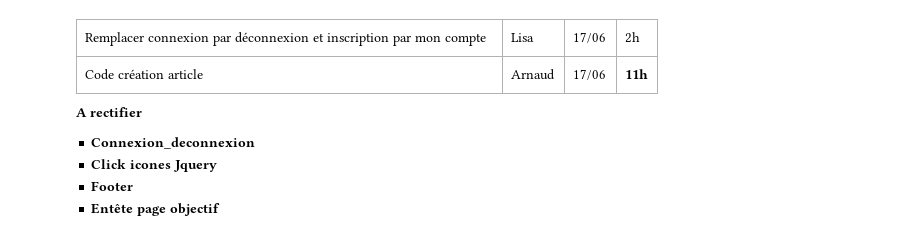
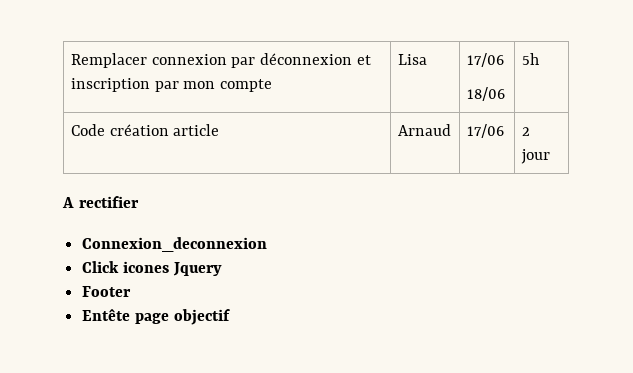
- Remplacer connexion par déconnexion et inscription par mon compte | Lisa | 17/06 | 2h
+ Remplacer connexion par déconnexion et inscription par mon compte | Lisa | 17/06
+ 18/06 | 5h
- Code création article | Arnaud | 17/06 | 11h
+ Code création article | Arnaud | 17/06 | 2 jour

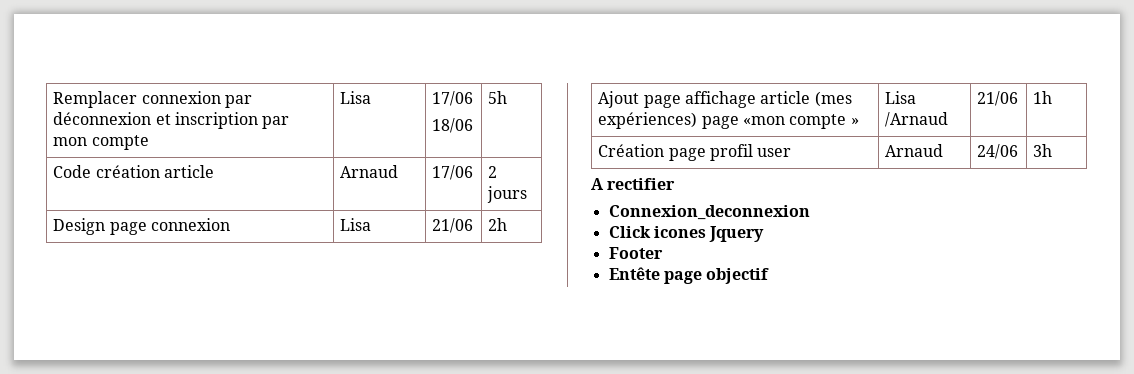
- Code création article | Arnaud | 17/06 | 2 jour
+ Code création article | Arnaud | 17/06 | 2 jours
+ Design page connexion | Lisa | 21/06 | 2h
+ Ajout page affichage article (mes expériences) page «mon compte » | Lisa /Arnaud | 21/06 | 1h
+ Création page profil user | Arnaud | 24/06 | 3h

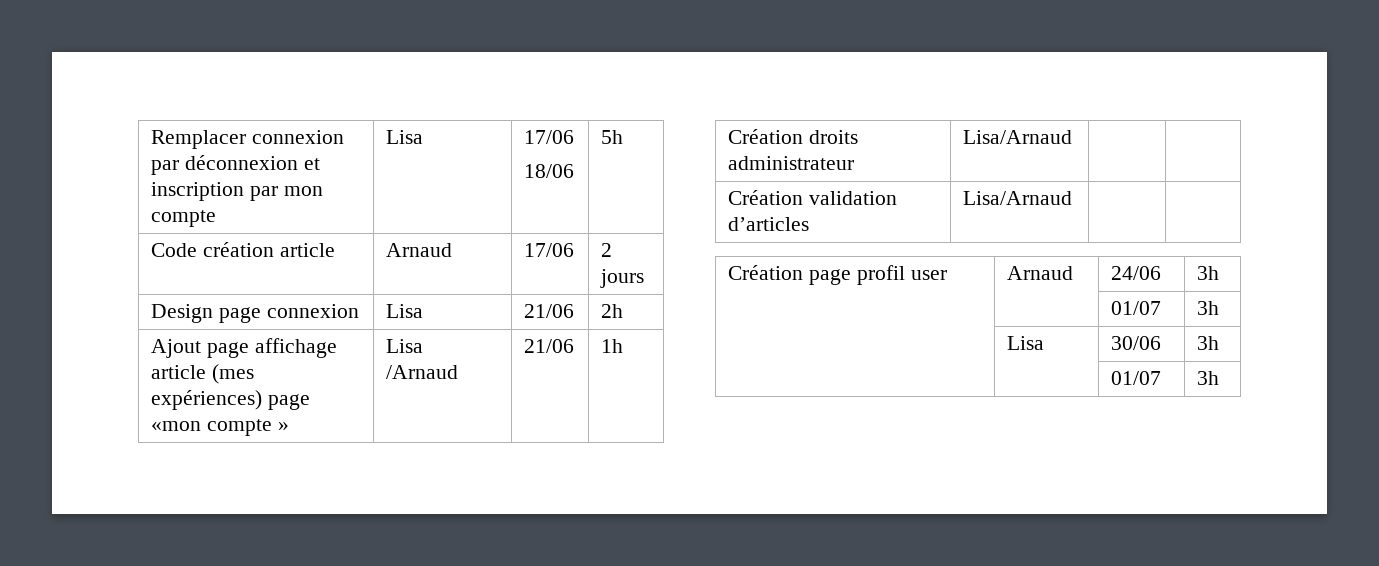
+ Création droits administrateur | Lisa/Arnaud | |
+ Création validation d’articles | Lisa/Arnaud | |
  Création page profil user | Arnaud | 24/06 | 3h
- A rectifier
- Connexion_deconnexion
- Click icones Jquery
- Footer
- Entête page objectif
+ | | 01/07 | 3h
+ | Lisa | 30/06 | 3h
+ | | 01/07 | 3h

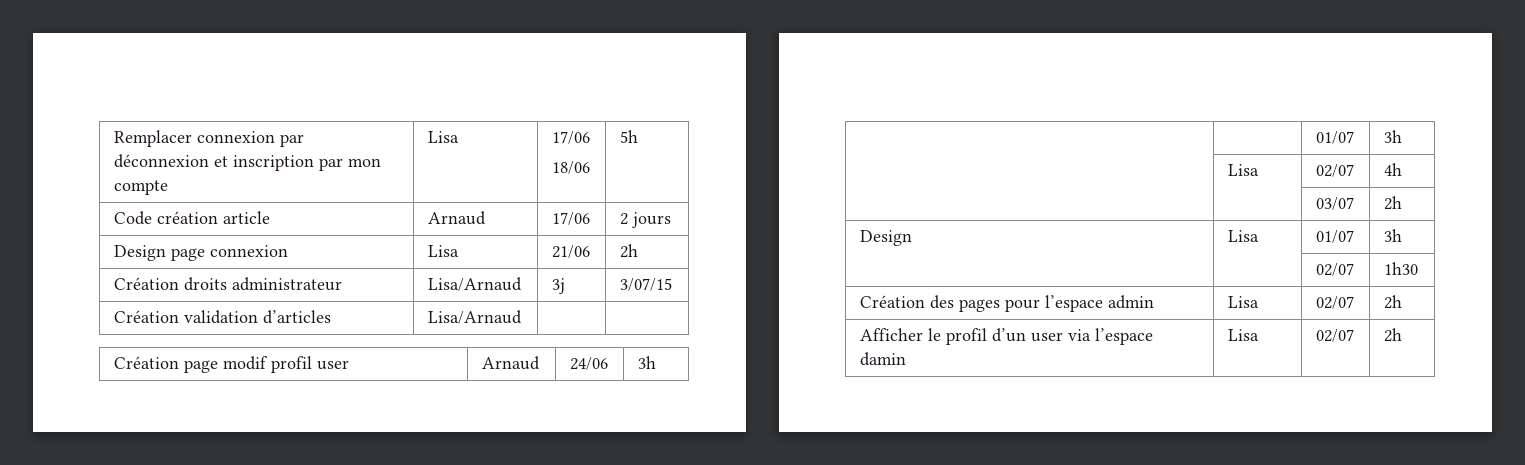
- Ajout page affichage article (mes expériences) page «mon compte » | Lisa /Arnaud | 21/06 | 1h
- Création droits administrateur | Lisa/Arnaud | |
+ Création droits administrateur | Lisa/Arnaud | 3j | 3/07/15
- Création page profil user | Arnaud | 24/06 | 3h
+ Création page modif profil user | Arnaud | 24/06 | 3h
- | Lisa | 30/06 | 3h
- | | 01/07 | 3h
+ | Lisa | 02/07 | 4h
+ | | 03/07 | 2h
+ Design | Lisa | 01/07 | 3h
+ | | 02/07 | 1h30
+ Création des pages pour l’espace admin | Lisa | 02/07 | 2h
+ Afficher le profil d’un user via l’espace damin | Lisa | 02/07 | 2h

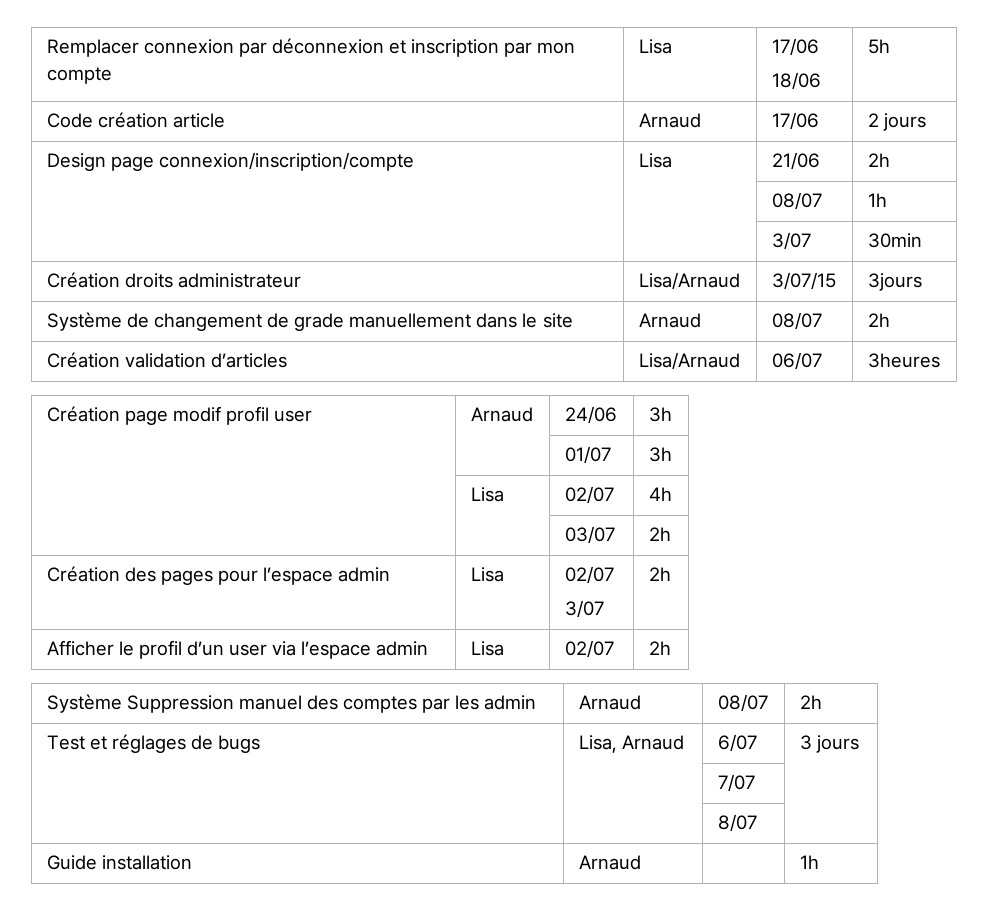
- Design page connexion | Lisa | 21/06 | 2h
+ Design page connexion/inscription/compte | Lisa | 21/06 | 2h
+ | | 08/07 | 1h
+ | | 3/07 | 30min
- Création droits administrateur | Lisa/Arnaud | 3j | 3/07/15
+ Création droits administrateur | Lisa/Arnaud | 3/07/15 | 3jours
+ Système de changement de grade manuellement dans le site | Arnaud | 08/07 | 2h
- Création validation d’articles | Lisa/Arnaud | |
+ Création validation d’articles | Lisa/Arnaud | 06/07 | 3heures
- Design | Lisa | 01/07 | 3h
- | | 02/07 | 1h30
- Création des pages pour l’espace admin | Lisa | 02/07 | 2h
+ Création des pages pour l’espace admin | Lisa | 02/07
+ 3/07 | 2h
- Afficher le profil d’un user via l’espace damin | Lisa | 02/07 | 2h
+ Afficher le profil d’un user via l’espace admin | Lisa | 02/07 | 2h
+ Système Suppression manuel des comptes par les admin | Arnaud | 08/07 | 2h
+ Test et réglages de bugs | Lisa, Arnaud | 6/07 | 3 jours
+ | | 7/07 |
+ | | 8/07 |
+ Guide installation | Arnaud | | 1h

